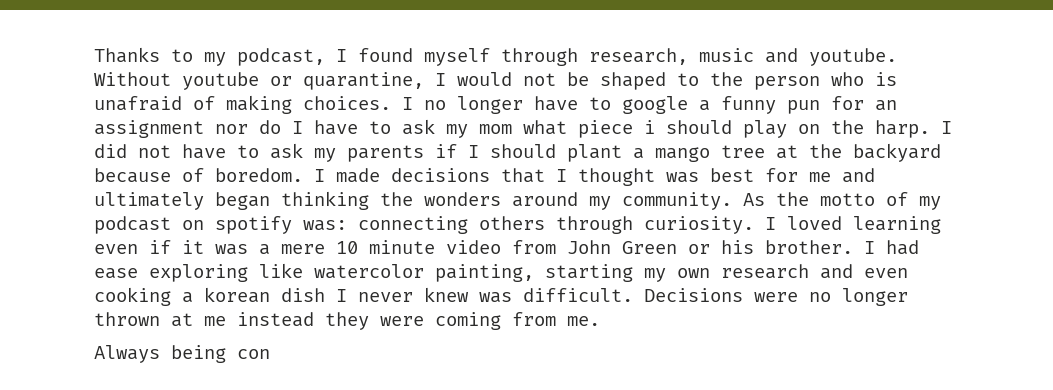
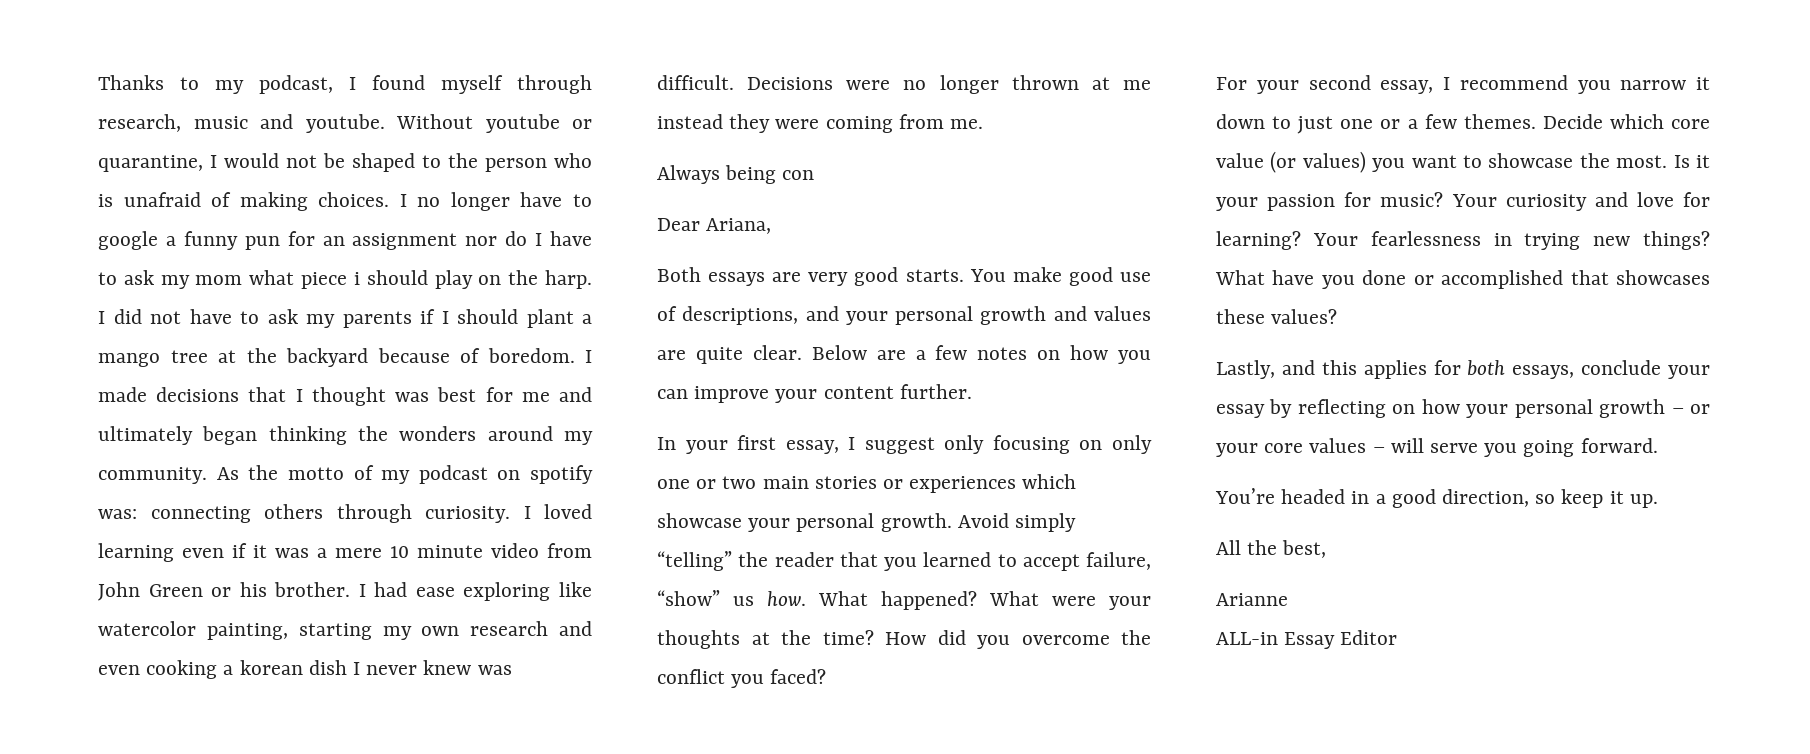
+ Dear Ariana,
+ Both essays are very good starts. You make good use of descriptions, and your personal growth and values are quite clear. Below are a few notes on how you can improve your content further.
+ In your first essay, I suggest only focusing on only one or two main stories or experiences which showcase your personal growth. Avoid simply “telling” the reader that you learned to accept failure, “show” us how. What happened? What were your thoughts at the time? How did you overcome the conflict you faced?
+ For your second essay, I recommend you narrow it down to just one or a few themes. Decide which core value (or values) you want to showcase the most. Is it your passion for music? Your curiosity and love for learning? Your fearlessness in trying new things? What have you done or accomplished that showcases these values?
+ Lastly, and this applies for both essays, conclude your essay by reflecting on how your personal growth – or your core values – will serve you going forward.
+ You’re headed in a good direction, so keep it up.
+ All the best,
+ Arianne
+ ALL-in Essay Editor

